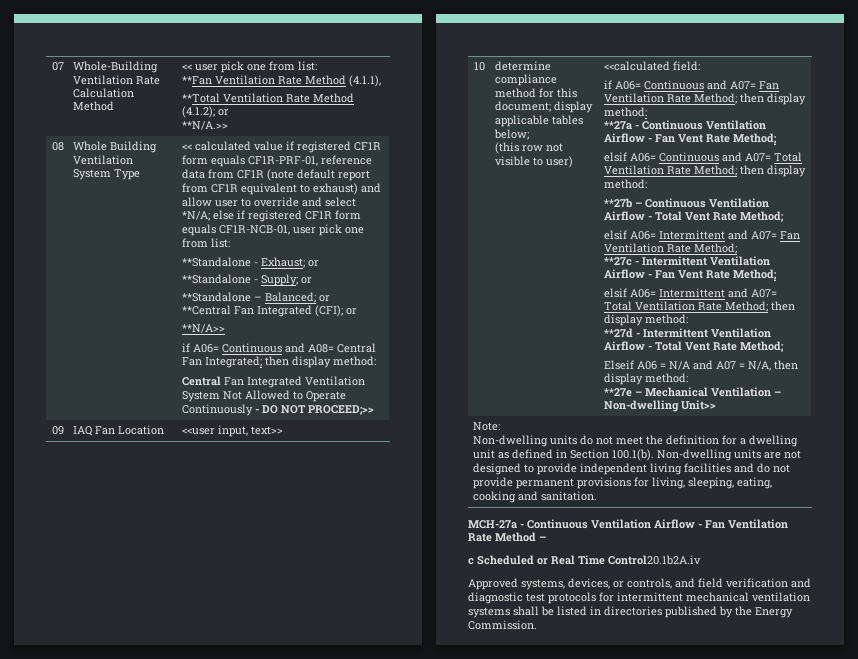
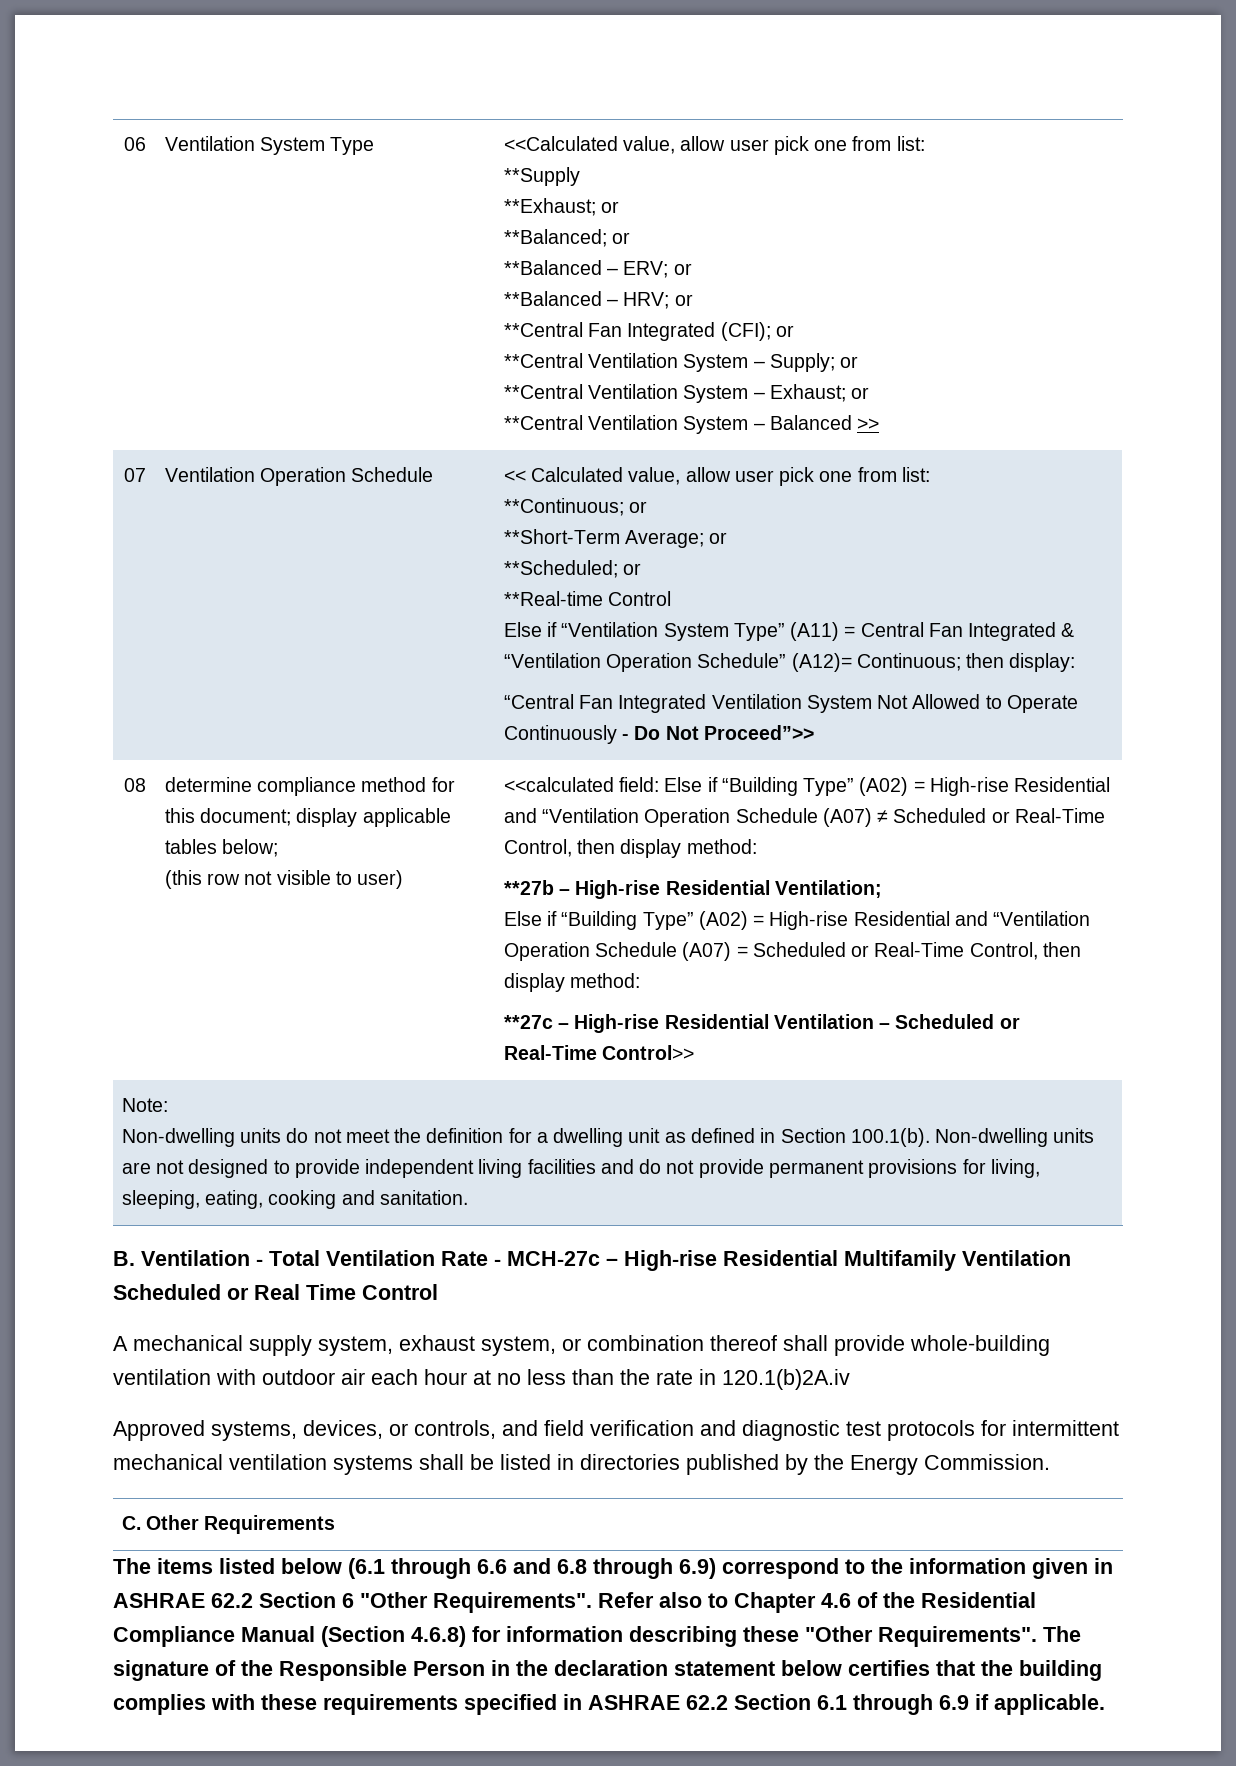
- 07 | Whole-Building Ventilation Rate Calculation Method | << user pick one from list:
- **Fan Ventilation Rate Method (4.1.1),
- **Total Ventilation Rate Method (4.1.2); or
- **N/A.>>
- 08 | Whole Building Ventilation System Type | << calculated value if registered CF1R form equals CF1R-PRF-01, reference data from CF1R (note default report from CF1R equivalent to exhaust) and allow user to override and select *N/A; else if registered CF1R form equals CF1R-NCB-01, user pick one from list:
- **Standalone - Exhaust; or
- **Standalone - Supply; or
- **Standalone – Balanced; or
+ 06 | Ventilation System Type | <<Calculated value, allow user pick one from list:
+ **Supply
+ **Exhaust; or
+ **Balanced; or
+ **Balanced – ERV; or
+ **Balanced – HRV; or
- **N/A>>
- if A06= Continuous and A08= Central Fan Integrated; then display method:
- Central Fan Integrated Ventilation System Not Allowed to Operate Continuously - DO NOT PROCEED;>>
- 09 | IAQ Fan Location | <<user input, text>>
- 10
+ **Central Ventilation System – Supply; or
+ **Central Ventilation System – Exhaust; or
+ **Central Ventilation System – Balanced >>
+ 07 | Ventilation Operation Schedule | << Calculated value, allow user pick one from list:
+ **Continuous; or
+ **Short-Term Average; or
+ **Scheduled; or
+ **Real-time Control
+ Else if “Ventilation System Type” (A11) = Central Fan Integrated & “Ventilation Operation Schedule” (A12)= Continuous; then display:
+ “Central Fan Integrated Ventilation System Not Allowed to Operate Continuously - Do Not Proceed”>>
+ 08
- <<calculated field:
- if A06= Continuous and A07= Fan Ventilation Rate Method; then display method:
- **27a - Continuous Ventilation Airflow - Fan Vent Rate Method;
- elsif A06= Continuous and A07= Total Ventilation Rate Method; then display method:
+ <<calculated field: Else if “Building Type” (A02) = High-rise Residential and “Ventilation Operation Schedule (A07) ≠ Scheduled or Real-Time Control, then display method:
- **27b – Continuous Ventilation Airflow - Total Vent Rate Method;
- elsif A06= Intermittent and A07= Fan Ventilation Rate Method;
- **27c - Intermittent Ventilation Airflow - Fan Vent Rate Method;
- elsif A06= Intermittent and A07= Total Ventilation Rate Method; then display method:
- **27d - Intermittent Ventilation Airflow - Total Vent Rate Method;
- Elseif A06 = N/A and A07 = N/A, then display method:
- **27e – Mechanical Ventilation – Non-dwelling Unit>>
+ **27b – High-rise Residential Ventilation;
+ Else if “Building Type” (A02) = High-rise Residential and “Ventilation Operation Schedule (A07) = Scheduled or Real-Time Control, then display method:
+ **27c – High-rise Residential Ventilation – Scheduled or Real-Time Control>>
- MCH-27a - Continuous Ventilation Airflow - Fan Ventilation Rate Method –
- c Scheduled or Real Time Control20.1b2A.iv
+ B. Ventilation - Total Ventilation Rate - MCH-27c – High-rise Residential Multifamily Ventilation Scheduled or Real Time Control
+ A mechanical supply system, exhaust system, or combination thereof shall provide whole-building ventilation with outdoor air each hour at no less than the rate in 120.1(b)2A.iv
+ C. Other Requirements
+ The items listed below (6.1 through 6.6 and 6.8 through 6.9) correspond to the information given in ASHRAE 62.2 Section 6 "Other Requirements". Refer also to Chapter 4.6 of the Residential Compliance Manual (Section 4.6.8) for information describing these "Other Requirements". The signature of the Responsible Person in the declaration statement below certifies that the building complies with these requirements specified in ASHRAE 62.2 Section 6.1 through 6.9 if applicable.

